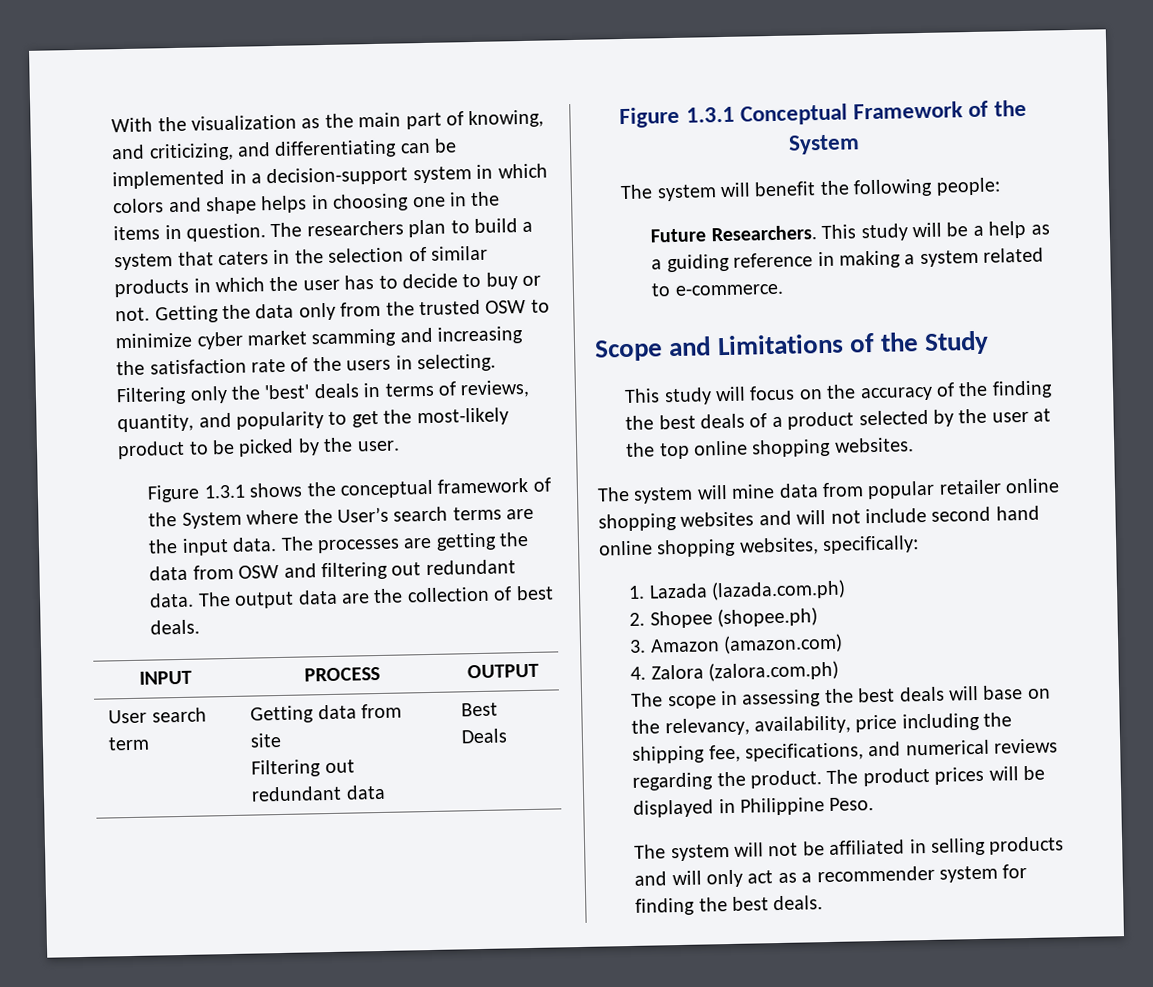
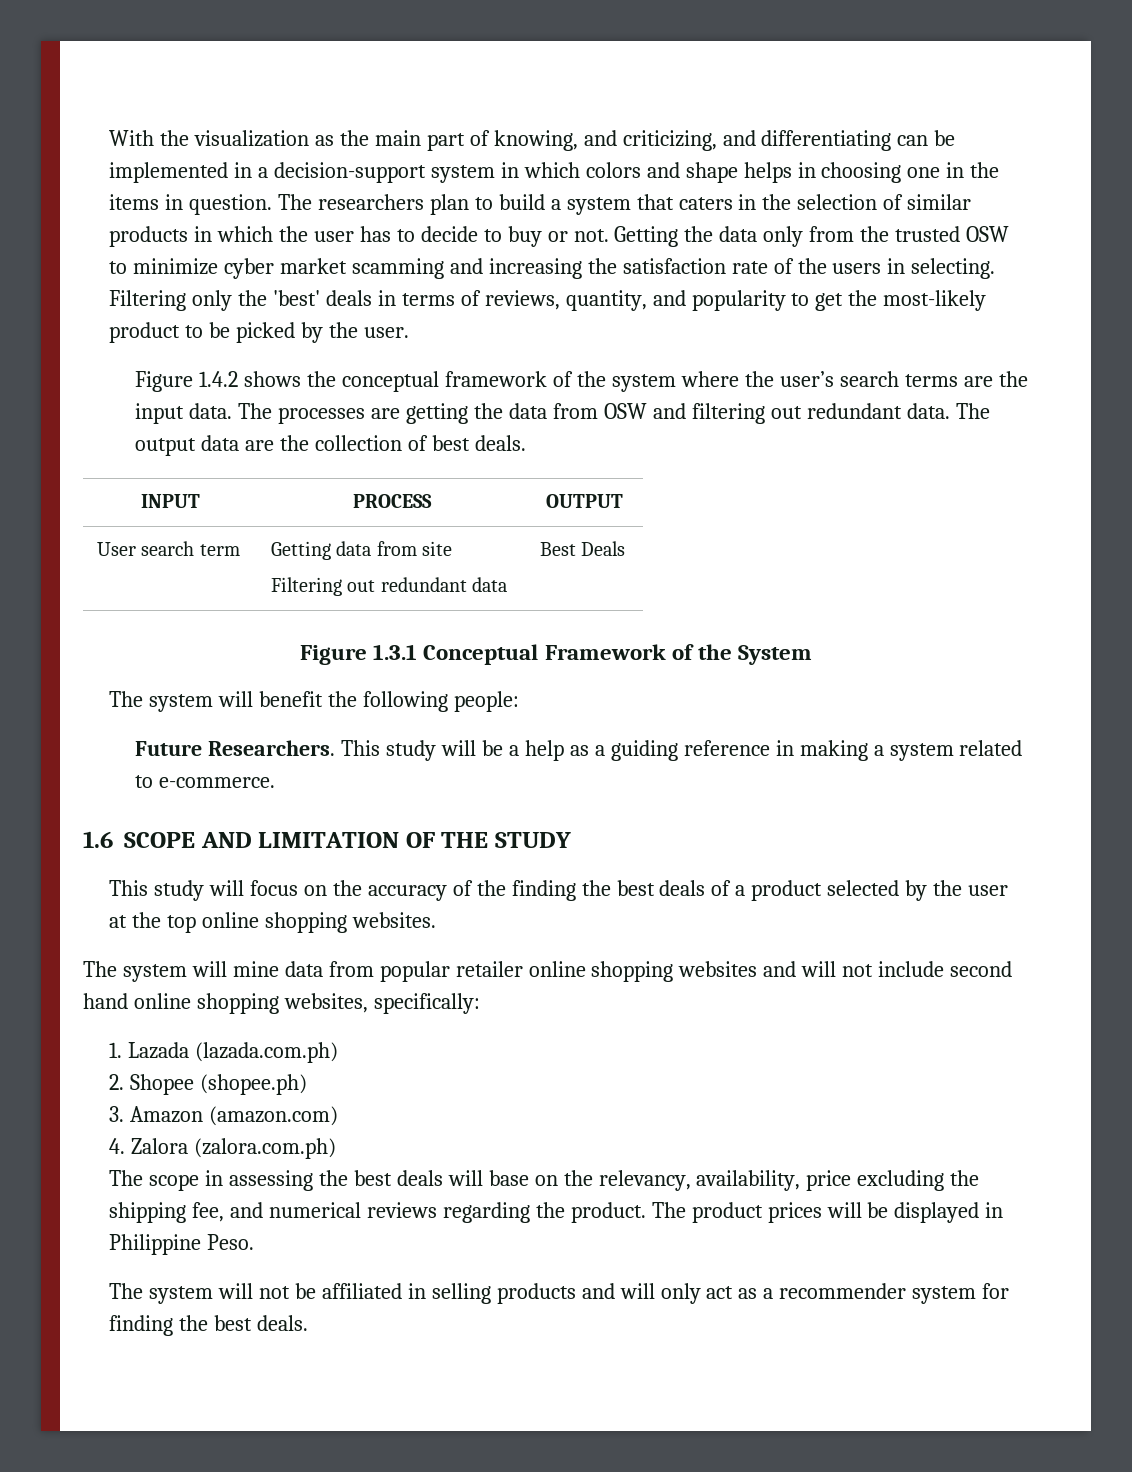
- Figure 1.3.1 shows the conceptual framework of the System where the User’s search terms are the input data.
+ Figure 1.4.2 shows the conceptual framework of the system where the user’s search terms are the input data.
- Scope and Limitations of the Study
+ 1.6 SCOPE AND LIMITATION OF THE STUDY
- The scope in assessing the best deals will base on the relevancy, availability, price including the shipping fee, specifications, and numerical reviews regarding the product.
+ The scope in assessing the best deals will base on the relevancy, availability, price excluding the shipping fee, and numerical reviews regarding the product.

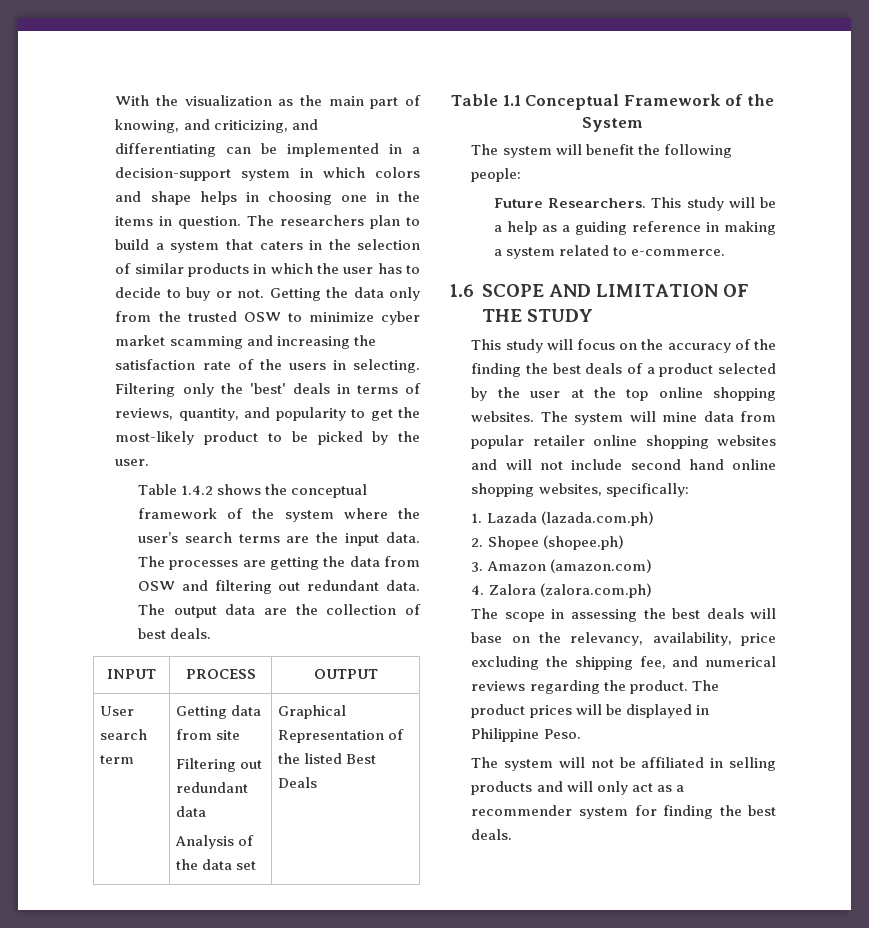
- Figure 1.4.2 shows the conceptual framework of the system where the user’s search terms are the input data.
+ Table 1.4.2 shows the conceptual framework of the system where the user’s search terms are the input data.
  User search term | Getting data from site
- Filtering out redundant data | Best Deals
+ Filtering out redundant data
+ Analysis of the data set | Graphical Representation of the listed Best Deals
- Figure 1.3.1 Conceptual Framework of the System
+ Table 1.1 Conceptual Framework of the System
- This study will focus on the accuracy of the finding the best deals of a product selected by the user at the top online shopping websites.
- The system will mine data from popular retailer online shopping websites and will not include second hand online shopping websites, specifically:
+ This study will focus on the accuracy of the finding the best deals of a product selected by the user at the top online shopping websites. The system will mine data from popular retailer online shopping websites and will not include second hand online shopping websites, specifically:

